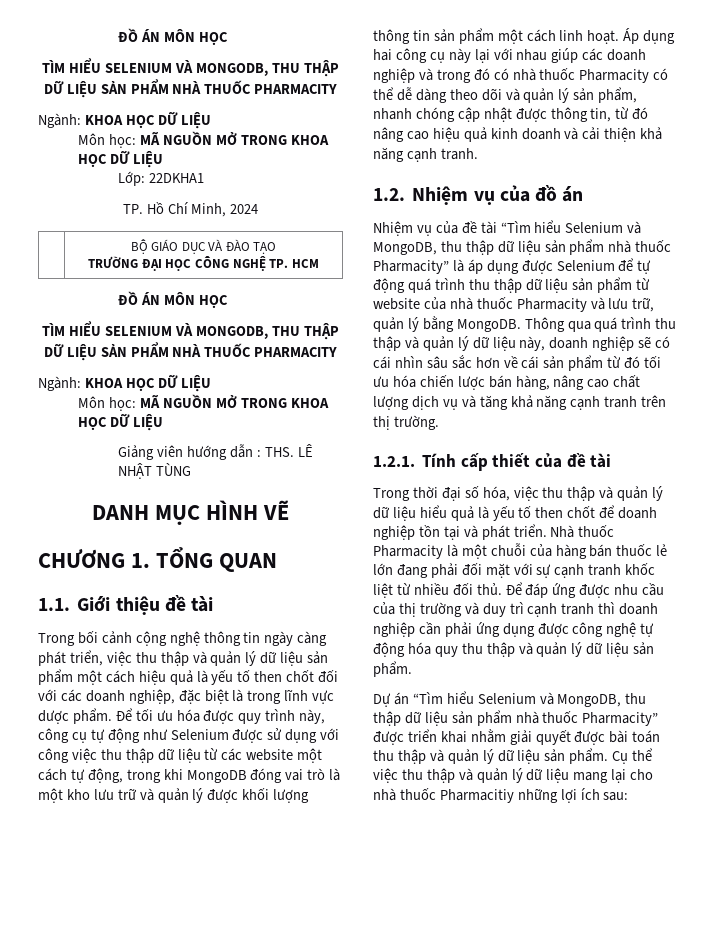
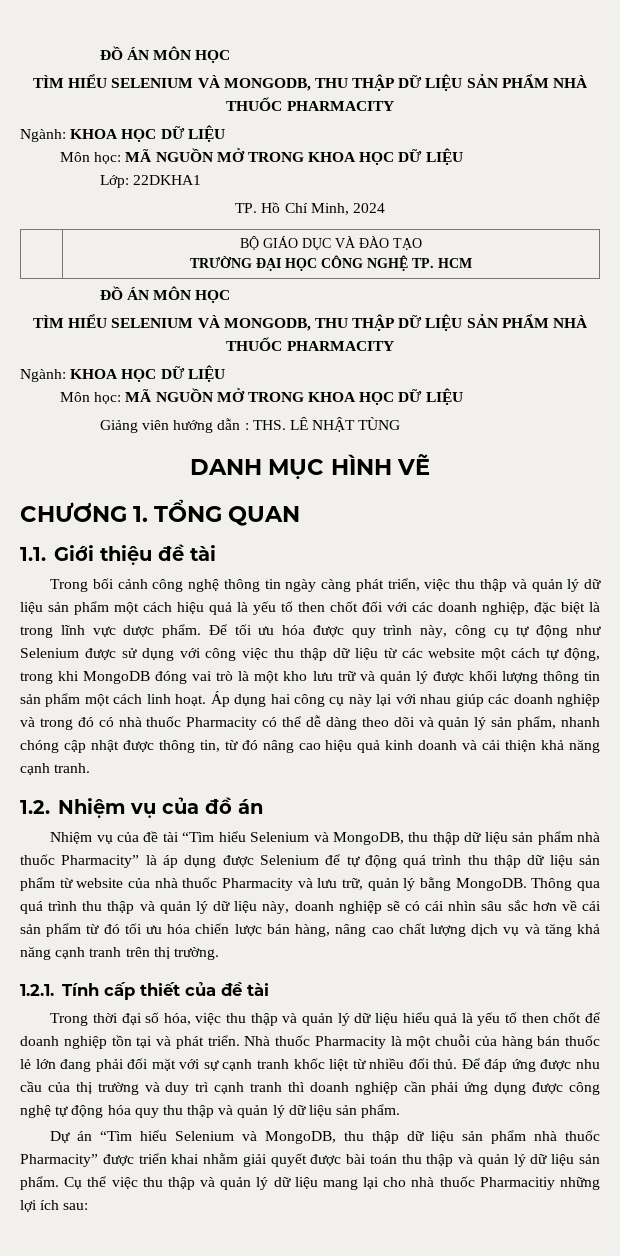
- Trong bối cảnh cộng nghệ thông tin ngày càng phát triển, việc thu thập và quản lý dữ liệu sản phẩm một cách hiệu quả là yếu tố then chốt đối với các doanh nghiệp, đặc biệt là trong lĩnh vực dược phẩm.
+ Trong bối cảnh công nghệ thông tin ngày càng phát triển, việc thu thập và quản lý dữ liệu sản phẩm một cách hiệu quả là yếu tố then chốt đối với các doanh nghiệp, đặc biệt là trong lĩnh vực dược phẩm.

